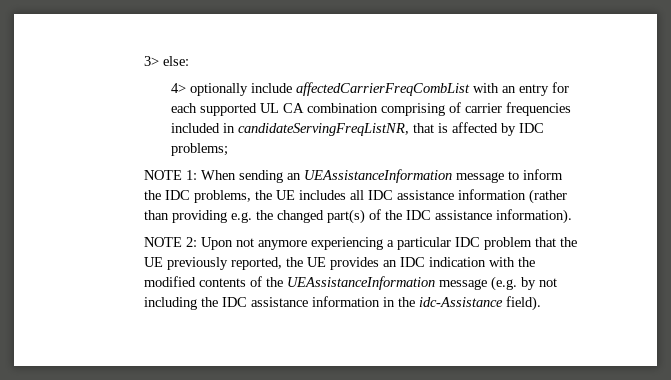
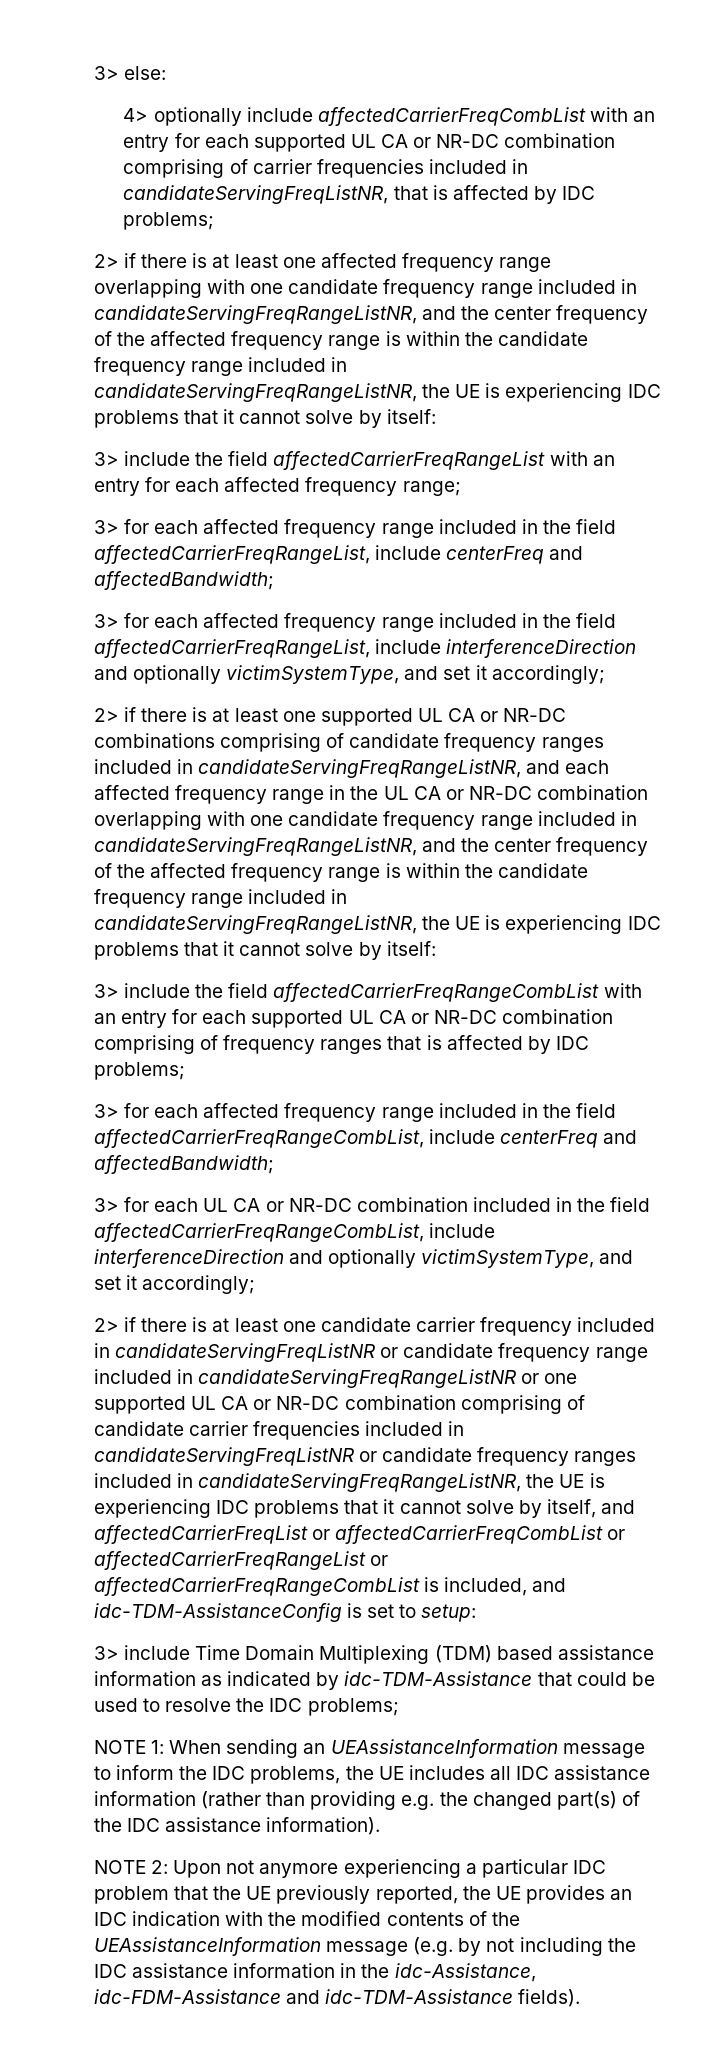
- 4> optionally include affectedCarrierFreqCombList with an entry for each supported UL CA combination comprising of carrier frequencies included in candidateServingFreqListNR, that is affected by IDC problems;
+ 4> optionally include affectedCarrierFreqCombList with an entry for each supported UL CA or NR-DC combination comprising of carrier frequencies included in candidateServingFreqListNR, that is affected by IDC problems;
+ 2> if there is at least one affected frequency range overlapping with one candidate frequency range included in candidateServingFreqRangeListNR, and the center frequency of the affected frequency range is within the candidate frequency range included in candidateServingFreqRangeListNR, the UE is experiencing IDC problems that it cannot solve by itself:
+ 3> include the field affectedCarrierFreqRangeList with an entry for each affected frequency range;
+ 3> for each affected frequency range included in the field affectedCarrierFreqRangeList, include centerFreq and affectedBandwidth;
+ 3> for each affected frequency range included in the field affectedCarrierFreqRangeList, include interferenceDirection and optionally victimSystemType, and set it accordingly;
+ 2> if there is at least one supported UL CA or NR-DC combinations comprising of candidate frequency ranges included in candidateServingFreqRangeListNR, and each affected frequency range in the UL CA or NR-DC combination overlapping with one candidate frequency range included in candidateServingFreqRangeListNR, and the center frequency of the affected frequency range is within the candidate frequency range included in candidateServingFreqRangeListNR, the UE is experiencing IDC problems that it cannot solve by itself:
+ 3> include the field affectedCarrierFreqRangeCombList with an entry for each supported UL CA or NR-DC combination comprising of frequency ranges that is affected by IDC problems;
+ 3> for each affected frequency range included in the field affectedCarrierFreqRangeCombList, include centerFreq and affectedBandwidth;
+ 3> for each UL CA or NR-DC combination included in the field affectedCarrierFreqRangeCombList, include interferenceDirection and optionally victimSystemType, and set it accordingly;
+ 2> if there is at least one candidate carrier frequency included in candidateServingFreqListNR or candidate frequency range included in candidateServingFreqRangeListNR or one supported UL CA or NR-DC combination comprising of candidate carrier frequencies included in candidateServingFreqListNR or candidate frequency ranges included in candidateServingFreqRangeListNR, the UE is experiencing IDC problems that it cannot solve by itself, and affectedCarrierFreqList or affectedCarrierFreqCombList or affectedCarrierFreqRangeList or affectedCarrierFreqRangeCombList is included, and idc-TDM-AssistanceConfig is set to setup:
+ 3> include Time Domain Multiplexing (TDM) based assistance information as indicated by idc-TDM-Assistance that could be used to resolve the IDC problems;
- NOTE 2: Upon not anymore experiencing a particular IDC problem that the UE previously reported, the UE provides an IDC indication with the modified contents of the UEAssistanceInformation message (e.g. by not including the IDC assistance information in the idc-Assistance field).
+ NOTE 2: Upon not anymore experiencing a particular IDC problem that the UE previously reported, the UE provides an IDC indication with the modified contents of the UEAssistanceInformation message (e.g. by not including the IDC assistance information in the idc-Assistance, idc-FDM-Assistance and idc-TDM-Assistance fields).

